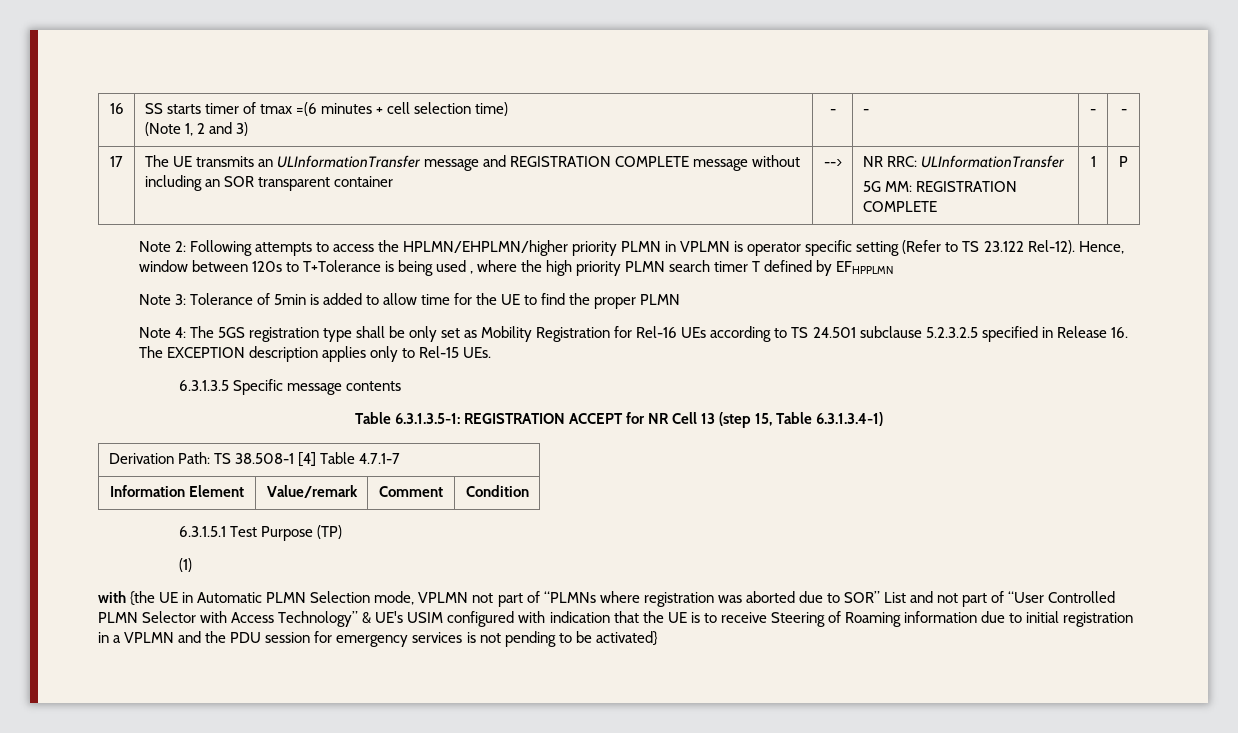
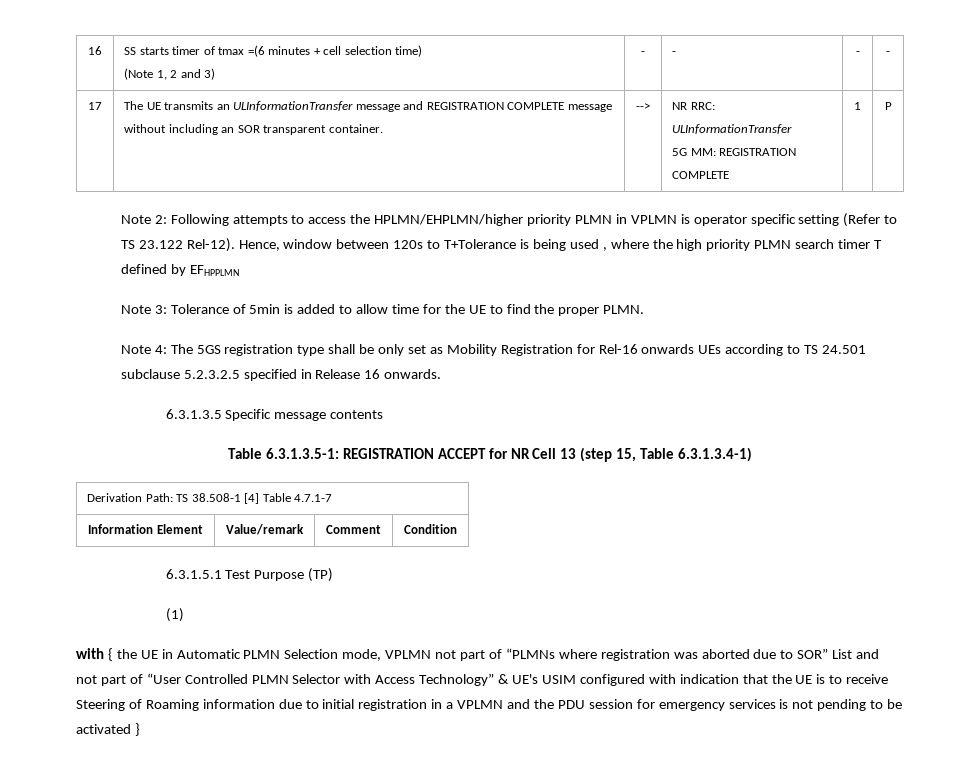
- 17 | The UE transmits an ULInformationTransfer message and REGISTRATION COMPLETE message without including an SOR transparent container | --> | NR RRC: ULInformationTransfer
+ 17 | The UE transmits an ULInformationTransfer message and REGISTRATION COMPLETE message without including an SOR transparent container. | --> | NR RRC: ULInformationTransfer
- Note 3: Tolerance of 5min is added to allow time for the UE to find the proper PLMN
+ Note 3: Tolerance of 5min is added to allow time for the UE to find the proper PLMN.
- Note 4: The 5GS registration type shall be only set as Mobility Registration for Rel-16 UEs according to TS 24.501 subclause 5.2.3.2.5 specified in Release 16. The EXCEPTION description applies only to Rel-15 UEs.
+ Note 4: The 5GS registration type shall be only set as Mobility Registration for Rel-16 onwards UEs according to TS 24.501 subclause 5.2.3.2.5 specified in Release 16 onwards.
- with {the UE in Automatic PLMN Selection mode, VPLMN not part of “PLMNs where registration was aborted due to SOR” List and not part of “User Controlled PLMN Selector with Access Technology” & UE's USIM configured with indication that the UE is to receive Steering of Roaming information due to initial registration in a VPLMN and the PDU session for emergency services is not pending to be activated}
+ with { the UE in Automatic PLMN Selection mode, VPLMN not part of “PLMNs where registration was aborted due to SOR” List and not part of “User Controlled PLMN Selector with Access Technology” & UE's USIM configured with indication that the UE is to receive Steering of Roaming information due to initial registration in a VPLMN and the PDU session for emergency services is not pending to be activated }

